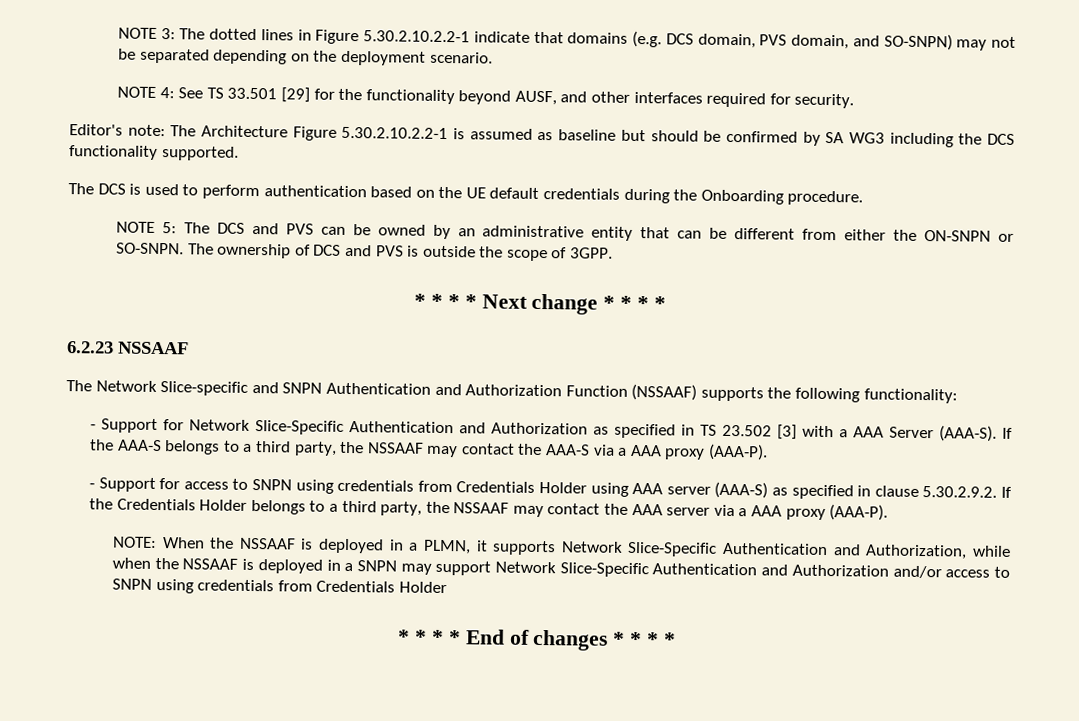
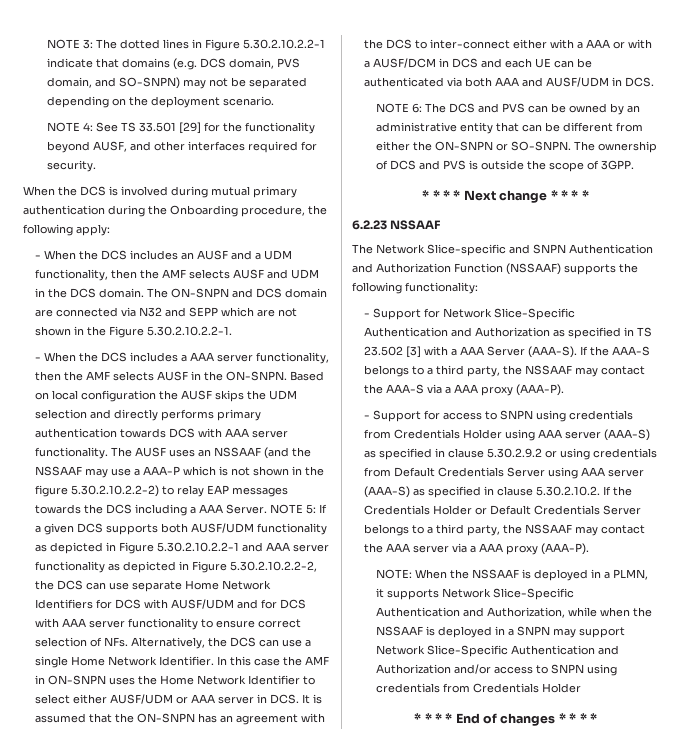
- Editor's note: The Architecture Figure 5.30.2.10.2.2-1 is assumed as baseline but should be confirmed by SA WG3 including the DCS functionality supported.
- The DCS is used to perform authentication based on the UE default credentials during the Onboarding procedure.
- NOTE 5: The DCS and PVS can be owned by an administrative entity that can be different from either the ON-SNPN or SO-SNPN.
+ When the DCS is involved during mutual primary authentication during the Onboarding procedure, the following apply:
+ - When the DCS includes an AUSF and a UDM functionality, then the AMF selects AUSF and UDM in the DCS domain. The ON-SNPN and DCS domain are connected via N32 and SEPP which are not shown in the Figure 5.30.2.10.2.2-1.
+ - When the DCS includes a AAA server functionality, then the AMF selects AUSF in the ON-SNPN. Based on local configuration the AUSF skips the UDM selection and directly performs primary authentication towards DCS with AAA server functionality. The AUSF uses an NSSAAF (and the NSSAAF may use a AAA-P which is not shown in the figure 5.30.2.10.2.2-2) to relay EAP messages towards the DCS including a AAA Server. NOTE 5: If a given DCS supports both AUSF/UDM functionality as depicted in Figure 5.30.2.10.2.2-1 and AAA server functionality as depicted in Figure 5.30.2.10.2.2-2, the DCS can use separate Home Network Identifiers for DCS with AUSF/UDM and for DCS with AAA server functionality to ensure correct selection of NFs. Alternatively, the DCS can use a single Home Network Identifier. In this case the AMF in ON-SNPN uses the Home Network Identifier to select either AUSF/UDM or AAA server in DCS. It is assumed that the ON-SNPN has an agreement with the DCS to inter-connect either with a AAA or with a AUSF/DCM in DCS and each UE can be authenticated via both AAA and AUSF/UDM in DCS.
+ NOTE 6: The DCS and PVS can be owned by an administrative entity that can be different from either the ON-SNPN or SO-SNPN.
- - Support for access to SNPN using credentials from Credentials Holder using AAA server (AAA-S) as specified in clause 5.30.2.9.2. If the Credentials Holder belongs to a third party, the NSSAAF may contact the AAA server via a AAA proxy (AAA-P).
+ - Support for access to SNPN using credentials from Credentials Holder using AAA server (AAA-S) as specified in clause 5.30.2.9.2 or using credentials from Default Credentials Server using AAA server (AAA-S) as specified in clause 5.30.2.10.2. If the Credentials Holder or Default Credentials Server belongs to a third party, the NSSAAF may contact the AAA server via a AAA proxy (AAA-P).

